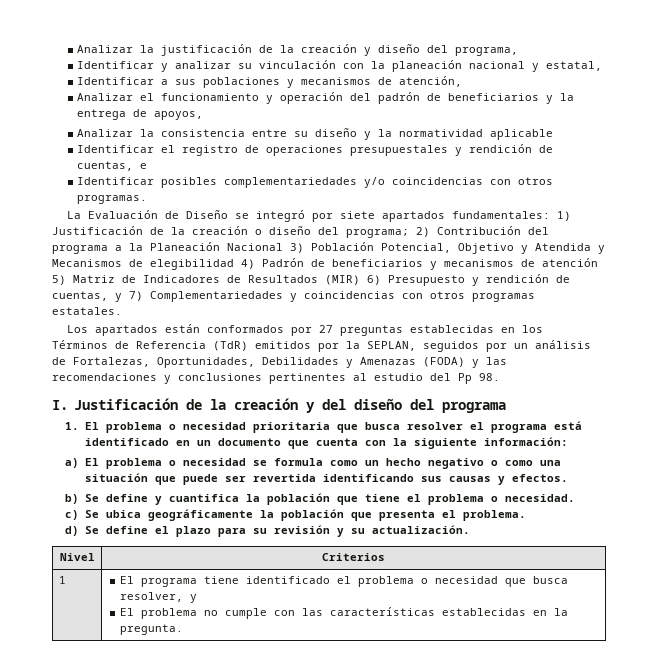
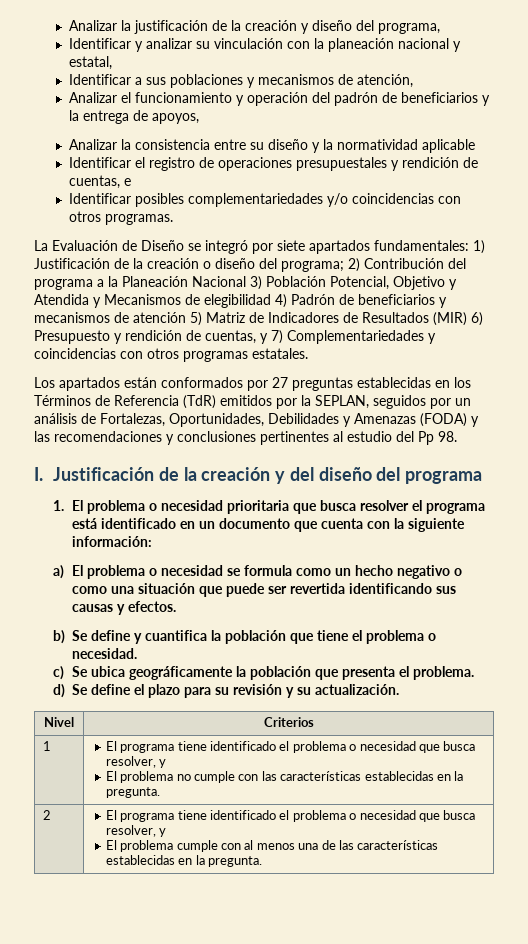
+ 2 | El programa tiene identificado el problema o necesidad que busca resolver, y
+ El problema cumple con al menos una de las características establecidas en la pregunta.

